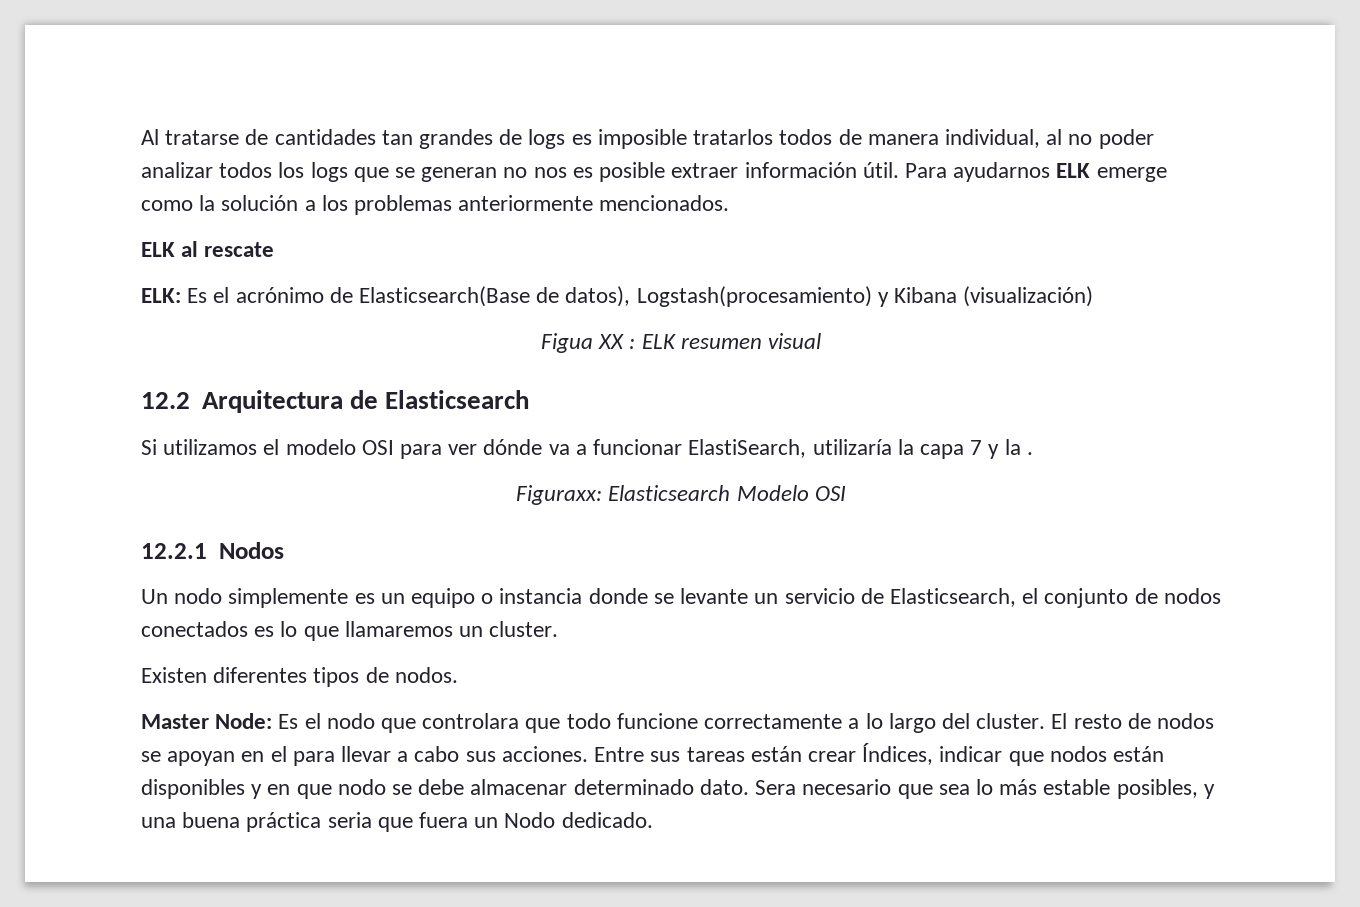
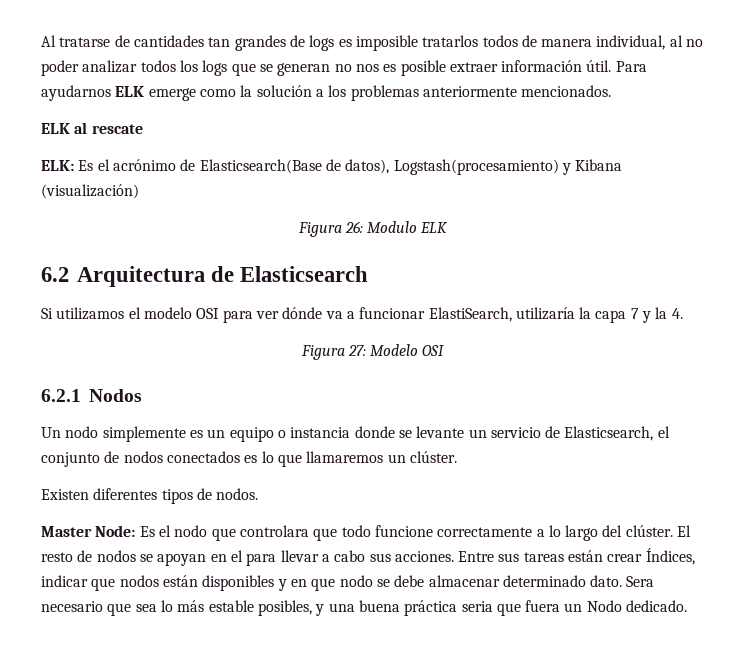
- Figua XX : ELK resumen visual
- 12.2 Arquitectura de Elasticsearch
+ Figura 26: Modulo ELK
+ 6.2 Arquitectura de Elasticsearch
- Si utilizamos el modelo OSI para ver dónde va a funcionar ElastiSearch, utilizaría la capa 7 y la .
- Figuraxx: Elasticsearch Modelo OSI
+ Si utilizamos el modelo OSI para ver dónde va a funcionar ElastiSearch, utilizaría la capa 7 y la 4.
+ Figura 27: Modelo OSI
- 12.2.1 Nodos
+ 6.2.1 Nodos
- Un nodo simplemente es un equipo o instancia donde se levante un servicio de Elasticsearch, el conjunto de nodos conectados es lo que llamaremos un cluster.
+ Un nodo simplemente es un equipo o instancia donde se levante un servicio de Elasticsearch, el conjunto de nodos conectados es lo que llamaremos un clúster.
- Master Node: Es el nodo que controlara que todo funcione correctamente a lo largo del cluster.
+ Master Node: Es el nodo que controlara que todo funcione correctamente a lo largo del clúster.

